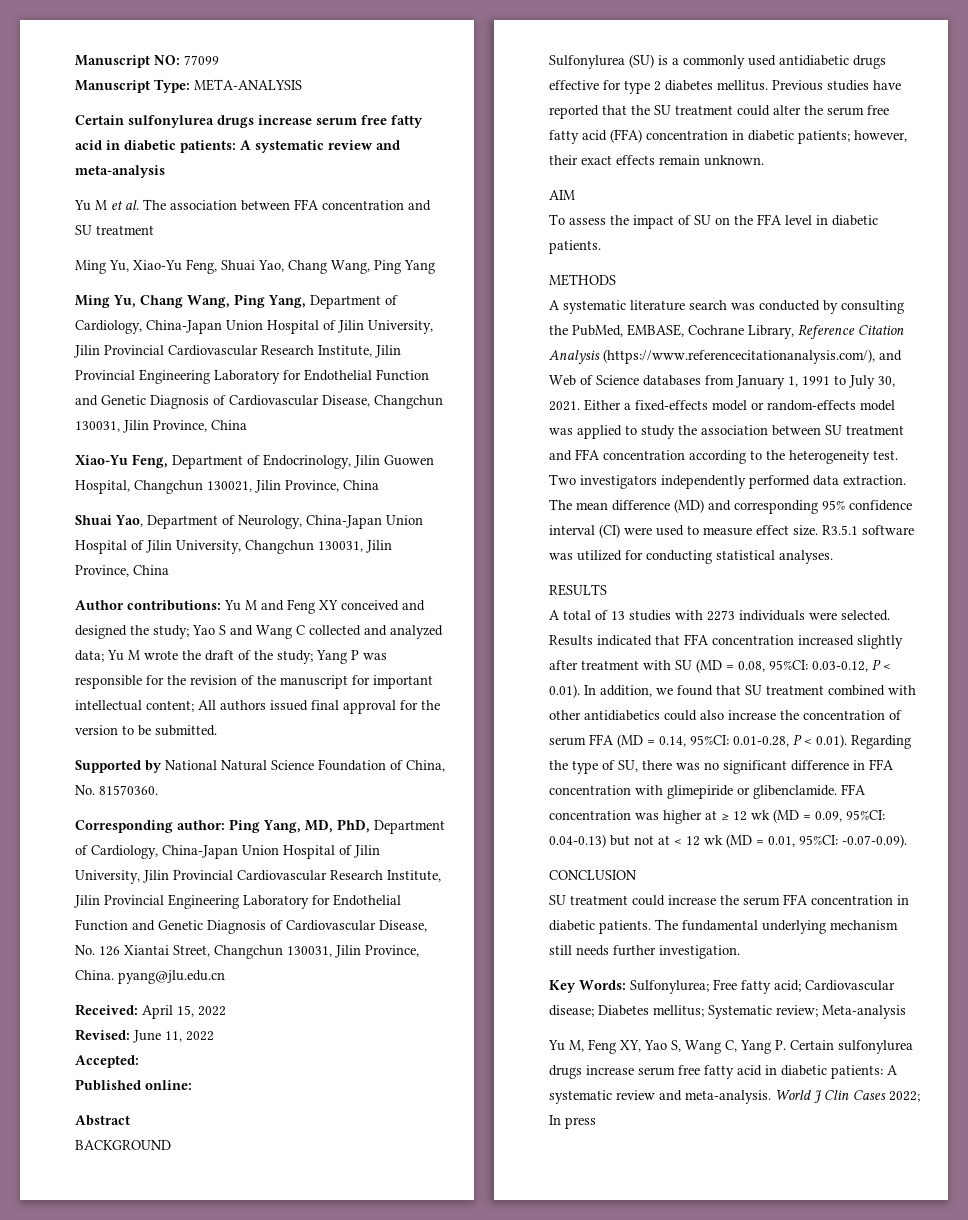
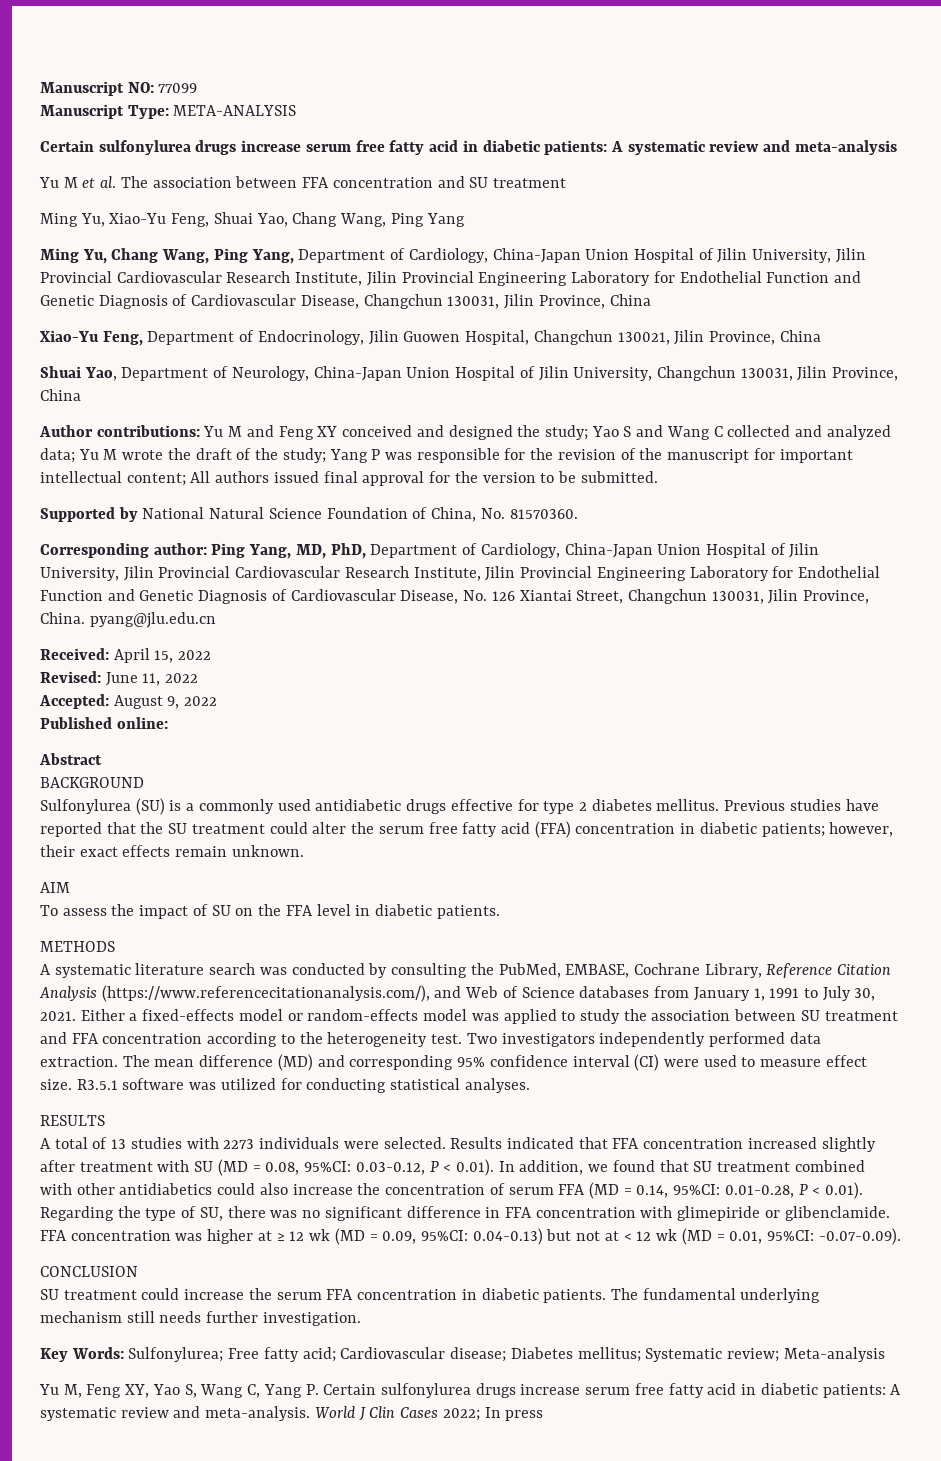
- Accepted:
+ Accepted: August 9, 2022

